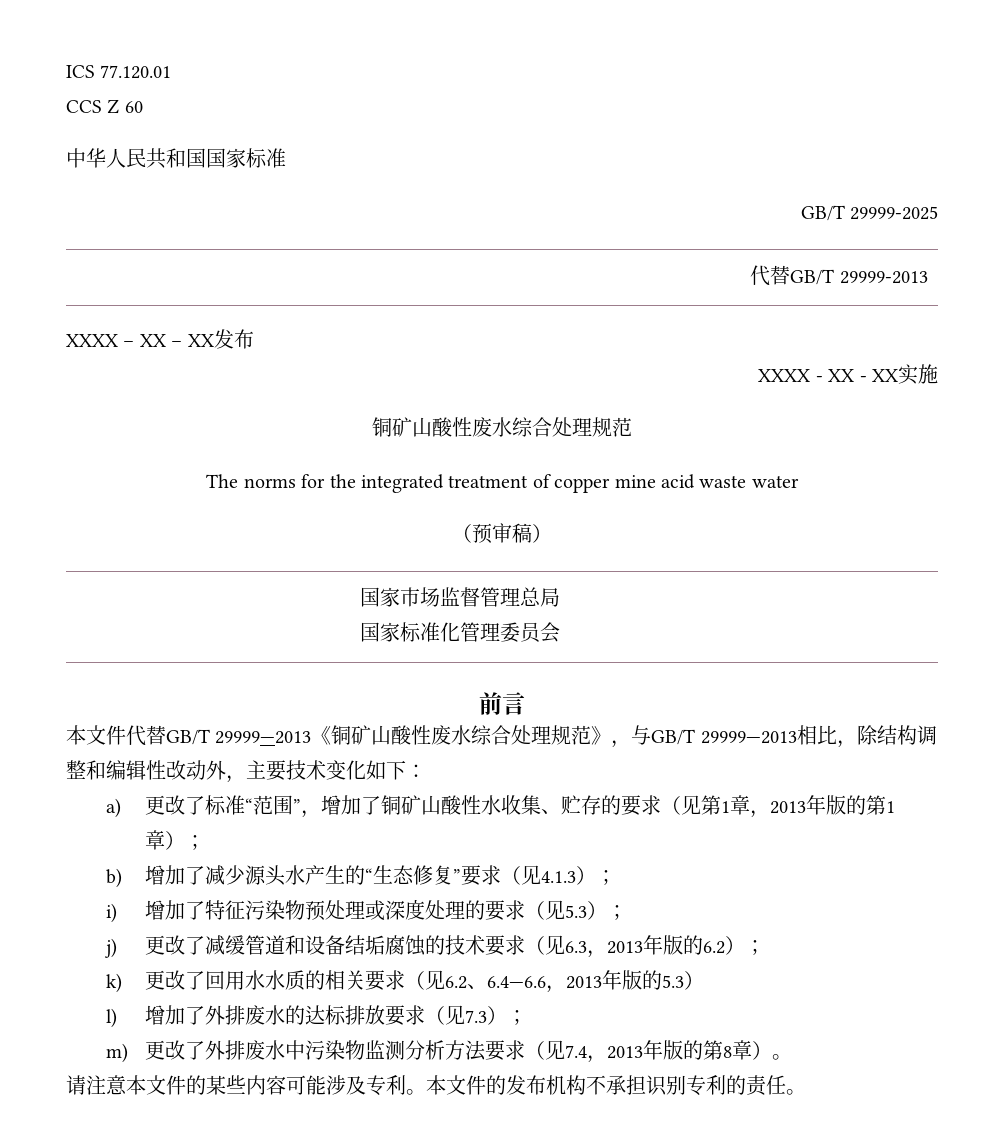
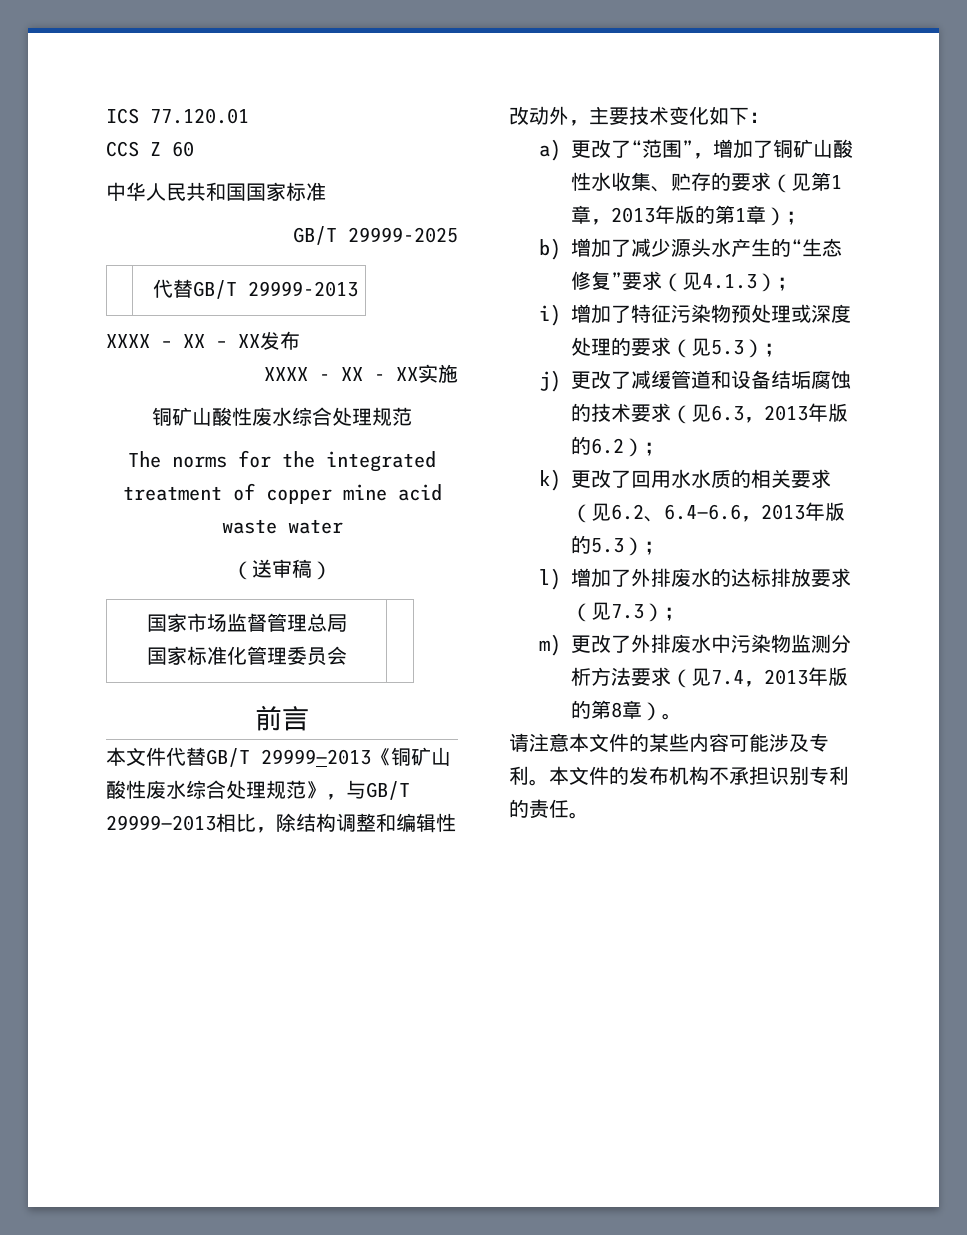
- （预审稿）
+ （送审稿）
- a)更改了标准“范围”，增加了铜矿山酸性水收集、贮存的要求（见第1章，2013年版的第1章）；
+ a)更改了“范围”，增加了铜矿山酸性水收集、贮存的要求（见第1章，2013年版的第1章）；
- k)更改了回用水水质的相关要求（见6.2、6.4—6.6，2013年版的5.3）
+ k)更改了回用水水质的相关要求（见6.2、6.4—6.6，2013年版的5.3）；

